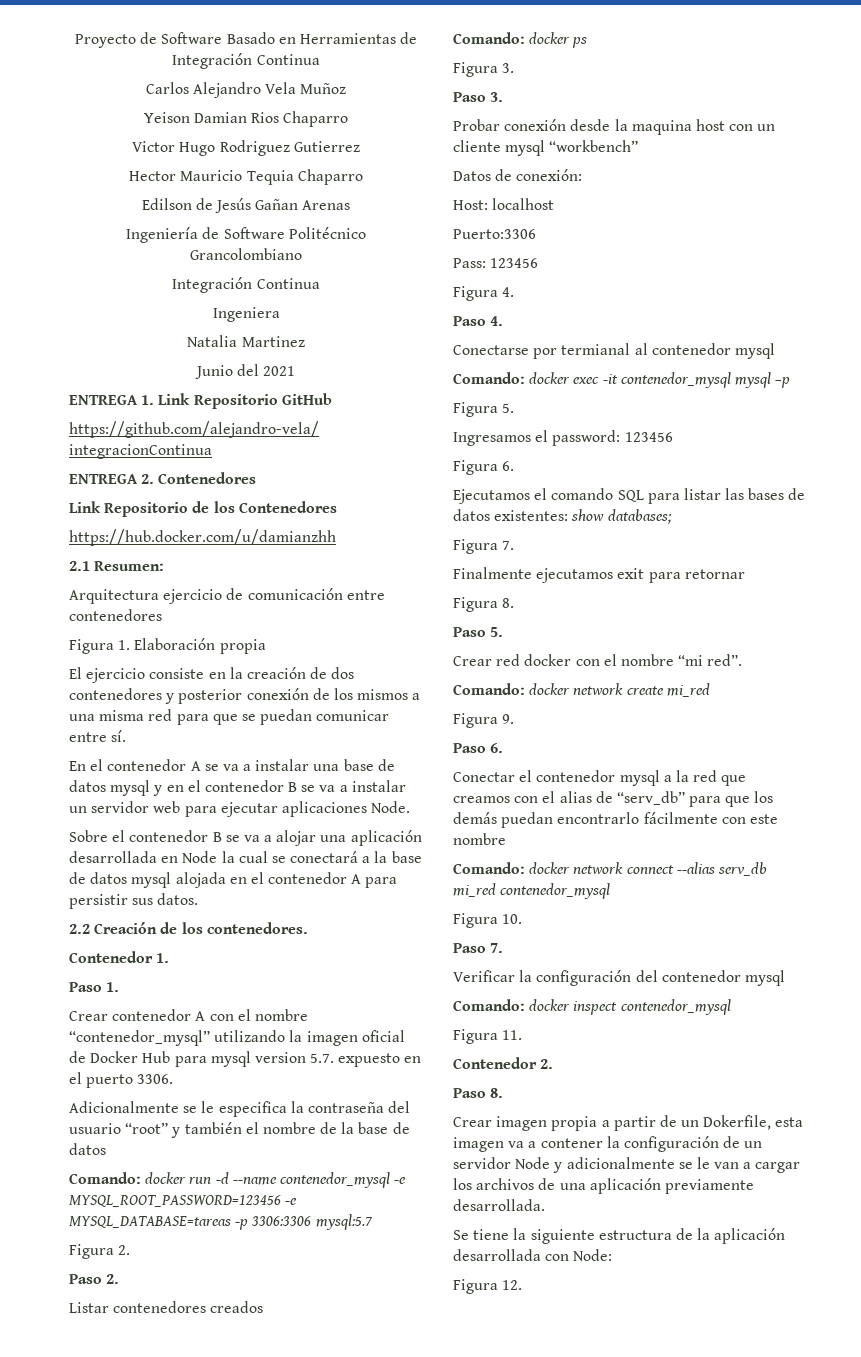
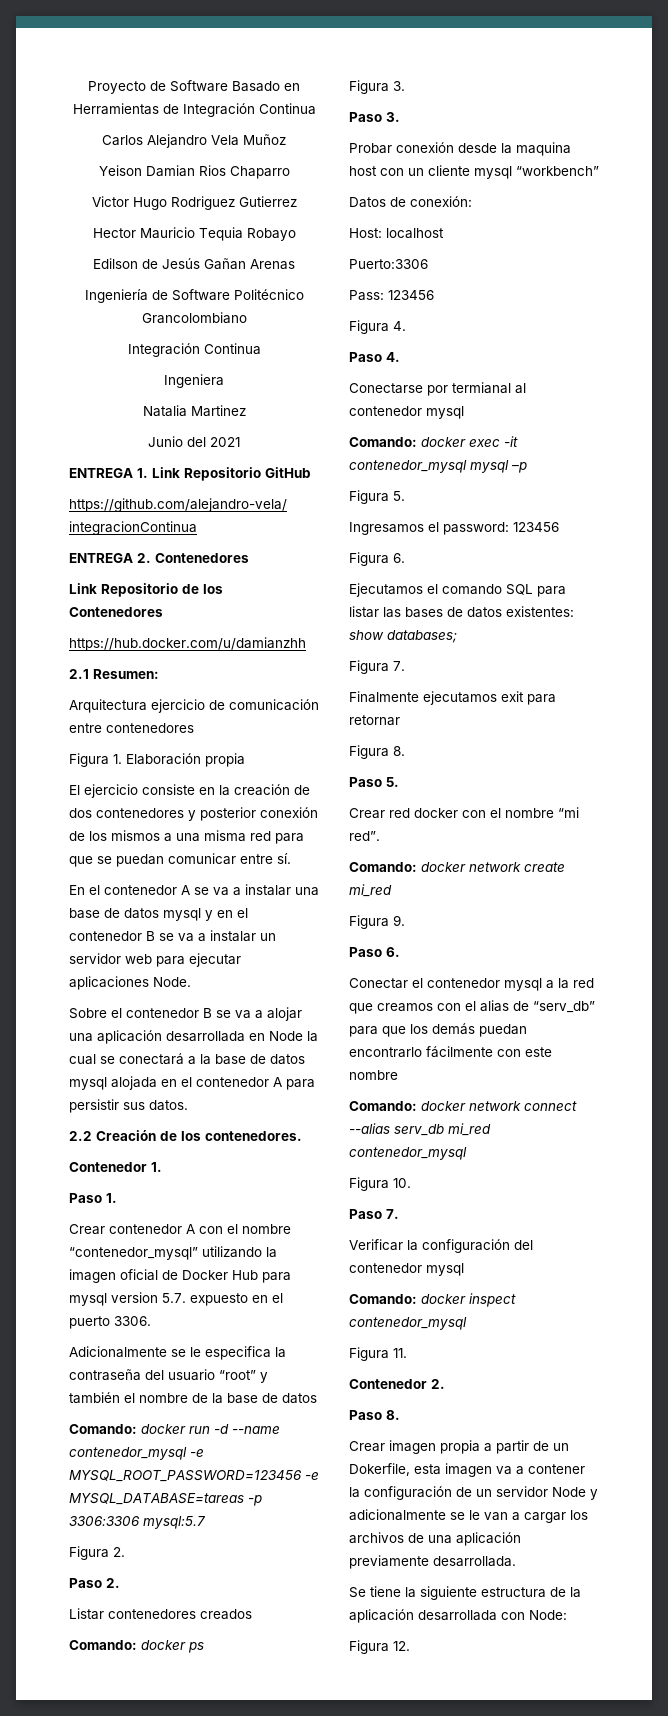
- Hector Mauricio Tequia Chaparro
+ Hector Mauricio Tequia Robayo

